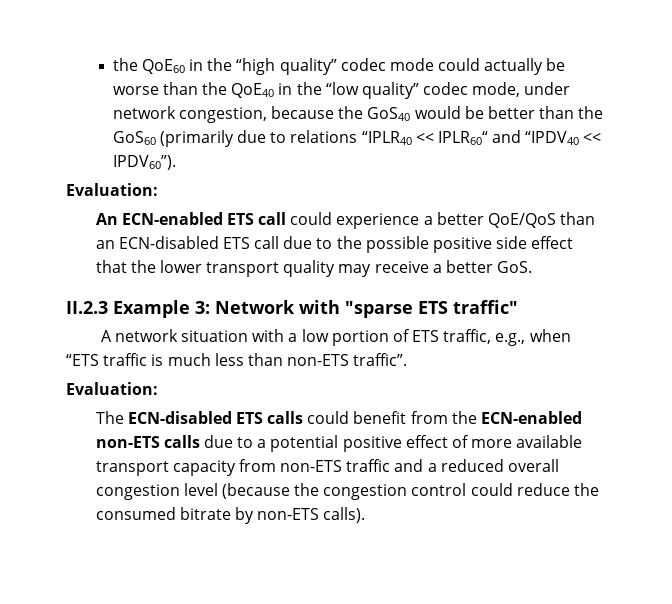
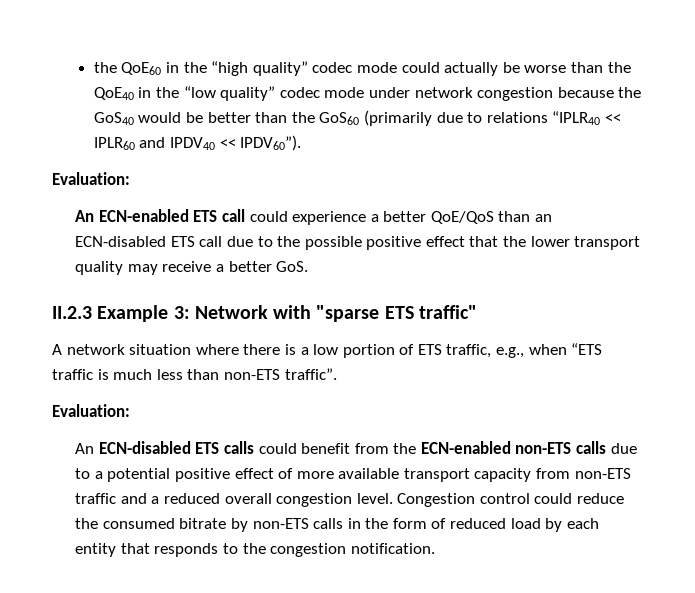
- the QoE60 in the “high quality” codec mode could actually be worse than the QoE40 in the “low quality” codec mode, under network congestion, because the GoS40 would be better than the GoS60 (primarily due to relations “IPLR40 << IPLR60“ and “IPDV40 << IPDV60”).
+ the QoE60 in the “high quality” codec mode could actually be worse than the QoE40 in the “low quality” codec mode under network congestion because the GoS40 would be better than the GoS60 (primarily due to relations “IPLR40 << IPLR60 and IPDV40 << IPDV60”).
- An ECN-enabled ETS call could experience a better QoE/QoS than an ECN-disabled ETS call due to the possible positive side effect that the lower transport quality may receive a better GoS.
+ An ECN-enabled ETS call could experience a better QoE/QoS than an ECN-disabled ETS call due to the possible positive effect that the lower transport quality may receive a better GoS.
- A network situation with a low portion of ETS traffic, e.g., when “ETS traffic is much less than non-ETS traffic”.
+ A network situation where there is a low portion of ETS traffic, e.g., when “ETS traffic is much less than non-ETS traffic”.
- The ECN-disabled ETS calls could benefit from the ECN-enabled non-ETS calls due to a potential positive effect of more available transport capacity from non-ETS traffic and a reduced overall congestion level (because the congestion control could reduce the consumed bitrate by non-ETS calls).
+ An ECN-disabled ETS calls could benefit from the ECN-enabled non-ETS calls due to a potential positive effect of more available transport capacity from non-ETS traffic and a reduced overall congestion level. Congestion control could reduce the consumed bitrate by non-ETS calls in the form of reduced load by each entity that responds to the congestion notification.

